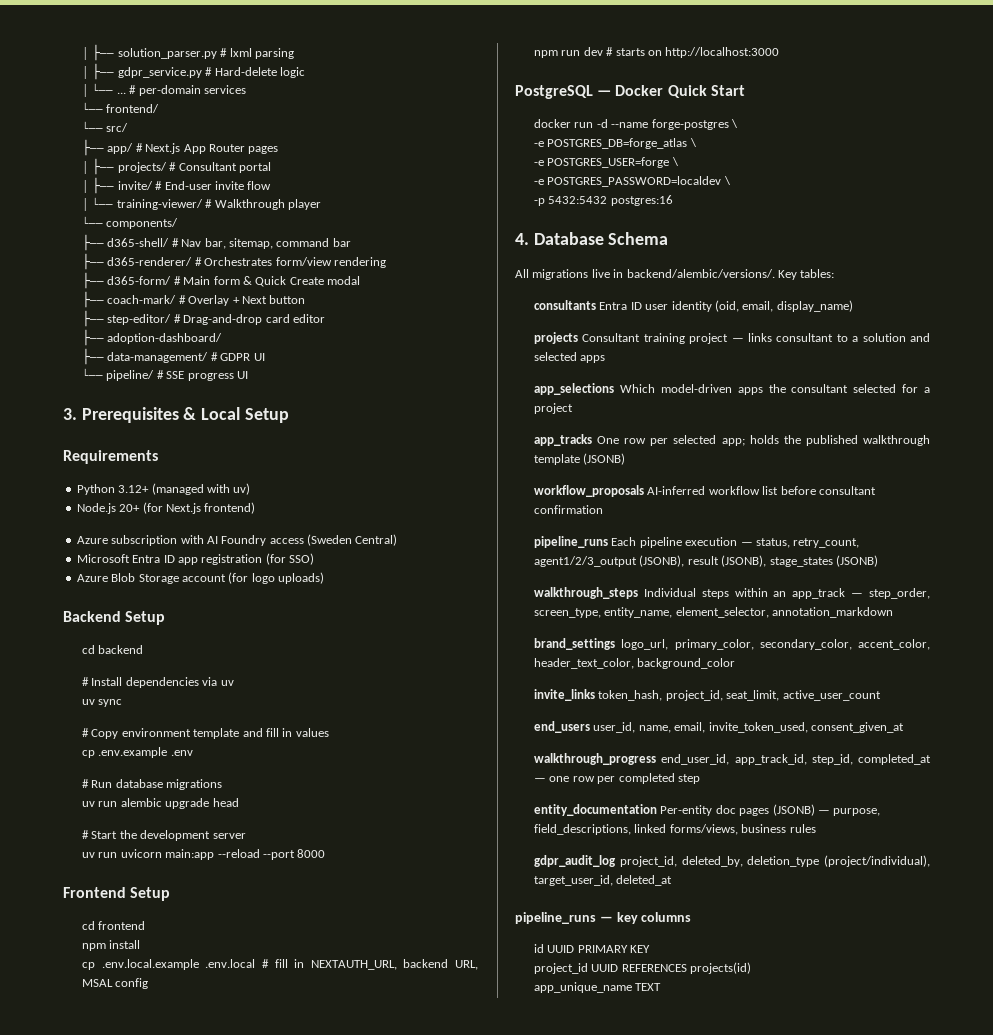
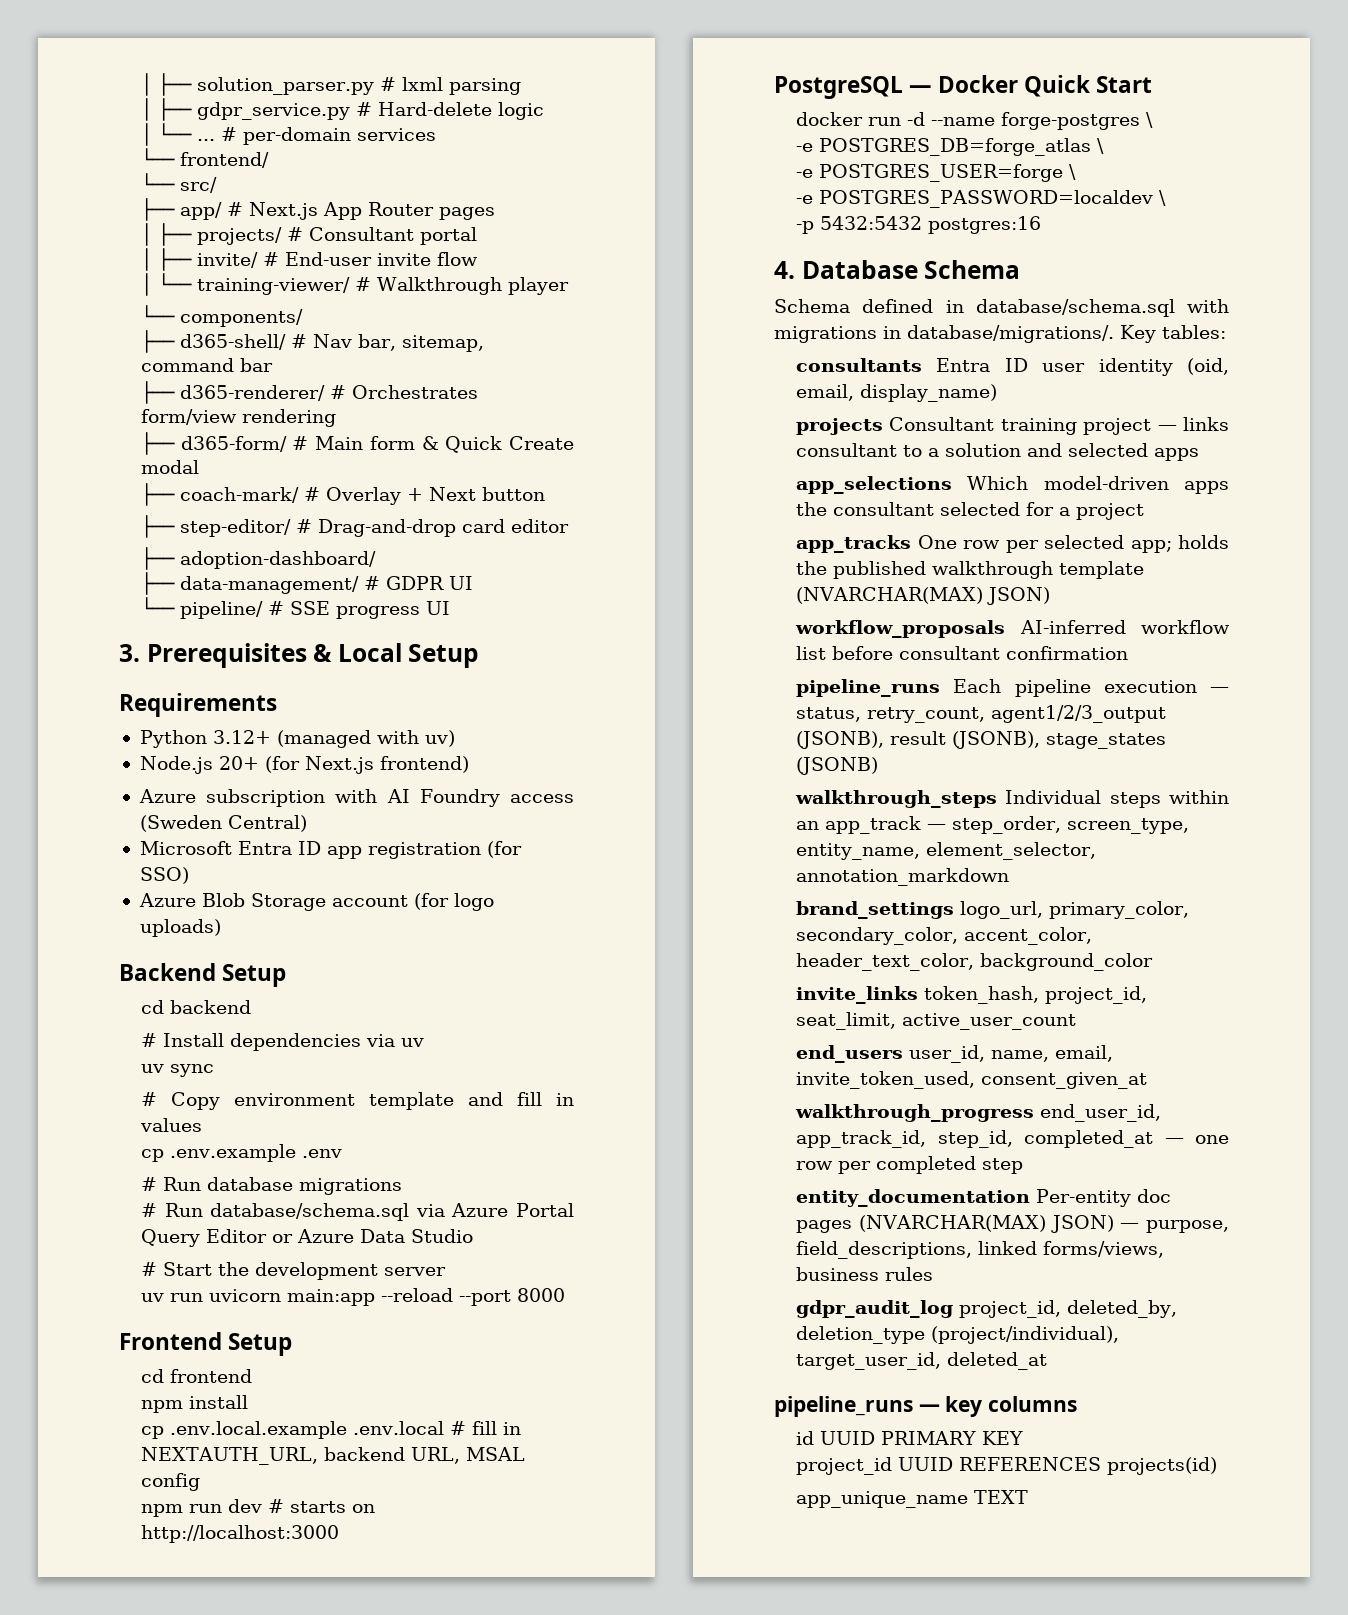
- uv run alembic upgrade head
+ # Run database/schema.sql via Azure Portal Query Editor or Azure Data Studio
- All migrations live in backend/alembic/versions/.
+ Schema defined in database/schema.sql with migrations in database/migrations/.
- app_tracks One row per selected app; holds the published walkthrough template (JSONB)
+ app_tracks One row per selected app; holds the published walkthrough template (NVARCHAR(MAX) JSON)
- entity_documentation Per-entity doc pages (JSONB) — purpose, field_descriptions, linked forms/views, business rules
+ entity_documentation Per-entity doc pages (NVARCHAR(MAX) JSON) — purpose, field_descriptions, linked forms/views, business rules

